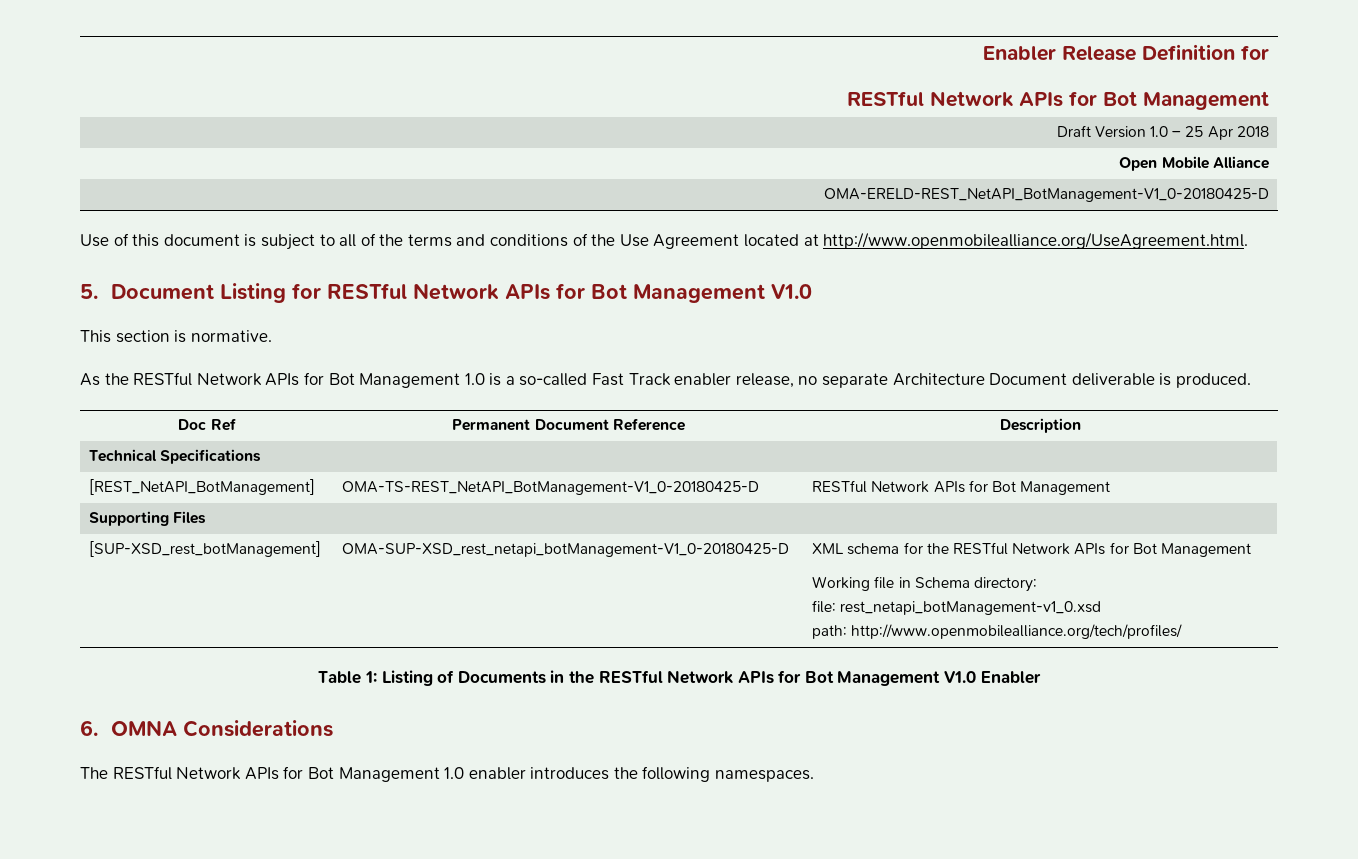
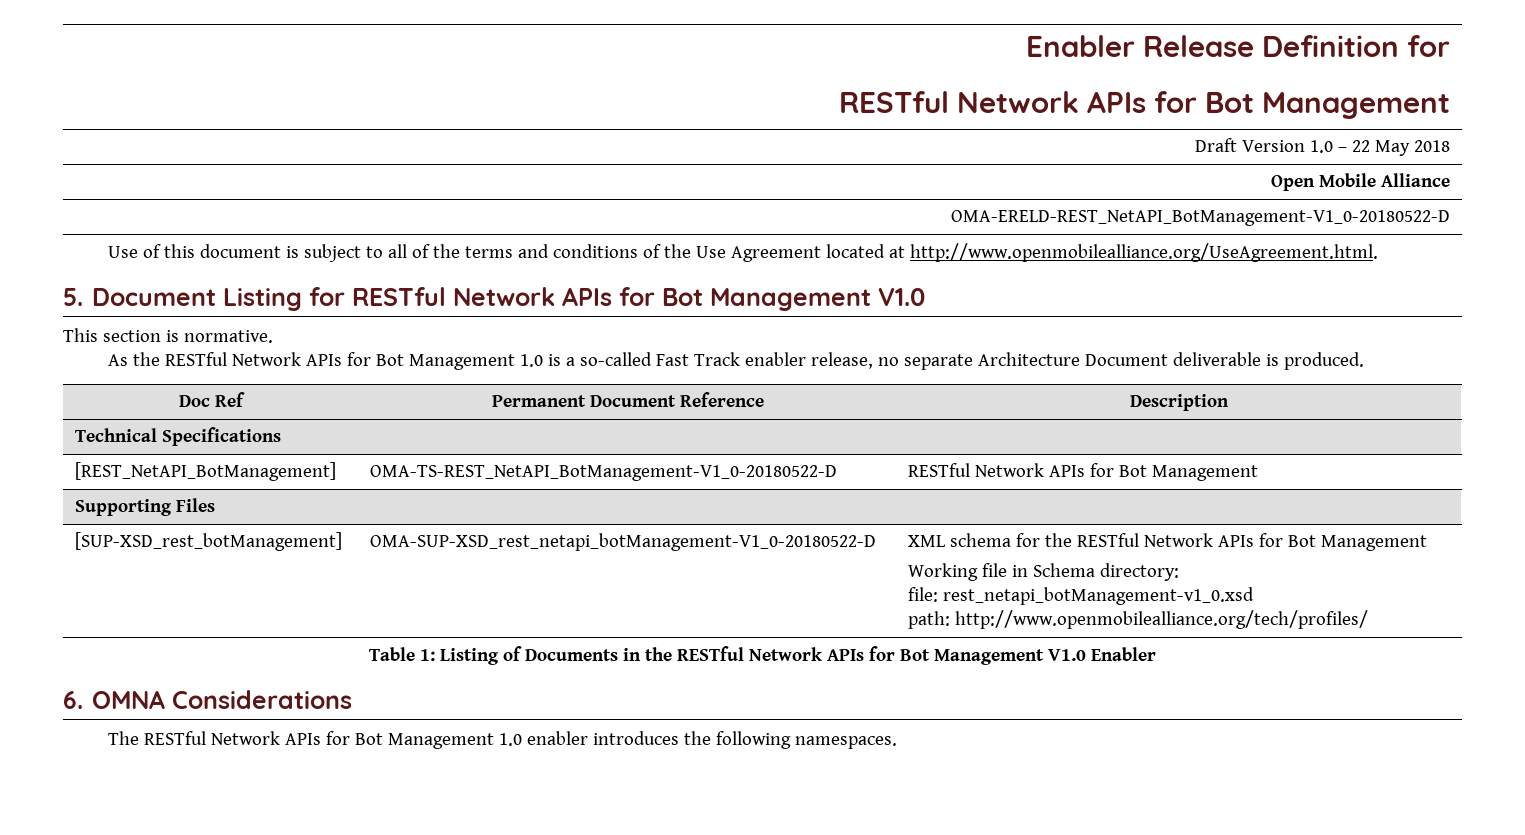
- Draft Version 1.0 – 25 Apr 2018
+ Draft Version 1.0 – 22 May 2018
- OMA-ERELD-REST_NetAPI_BotManagement-V1_0-20180425-D
+ OMA-ERELD-REST_NetAPI_BotManagement-V1_0-20180522-D
- [REST_NetAPI_BotManagement] | OMA-TS-REST_NetAPI_BotManagement-V1_0-20180425-D | RESTful Network APIs for Bot Management
+ [REST_NetAPI_BotManagement] | OMA-TS-REST_NetAPI_BotManagement-V1_0-20180522-D | RESTful Network APIs for Bot Management
- [SUP-XSD_rest_botManagement] | OMA-SUP-XSD_rest_netapi_botManagement-V1_0-20180425-D | XML schema for the RESTful Network APIs for Bot Management
+ [SUP-XSD_rest_botManagement] | OMA-SUP-XSD_rest_netapi_botManagement-V1_0-20180522-D | XML schema for the RESTful Network APIs for Bot Management

